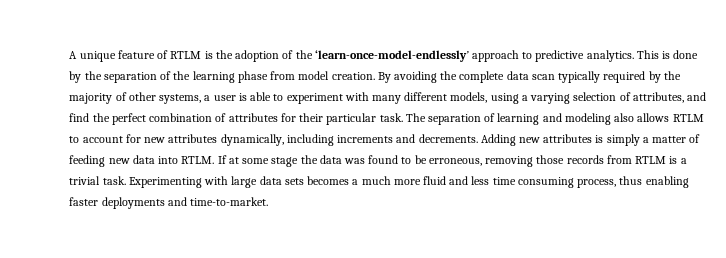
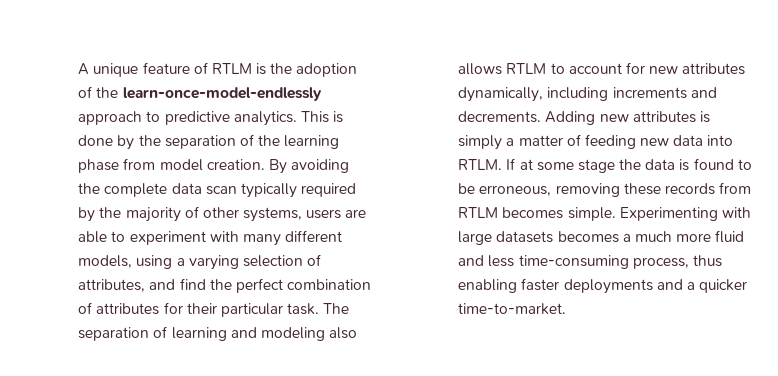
- A unique feature of RTLM is the adoption of the ‘learn-once-model-endlessly’ approach to predictive analytics.
+ A unique feature of RTLM is the adoption of the learn-once-model-endlessly approach to predictive analytics.
- By avoiding the complete data scan typically required by the majority of other systems, a user is able to experiment with many different models, using a varying selection of attributes, and find the perfect combination of attributes for their particular task.
+ By avoiding the complete data scan typically required by the majority of other systems, users are able to experiment with many different models, using a varying selection of attributes, and find the perfect combination of attributes for their particular task.
- If at some stage the data was found to be erroneous, removing those records from RTLM is a trivial task.
+ If at some stage the data is found to be erroneous, removing these records from RTLM becomes simple.
- Experimenting with large data sets becomes a much more fluid and less time consuming process, thus enabling faster deployments and time-to-market.
+ Experimenting with large datasets becomes a much more fluid and less time-consuming process, thus enabling faster deployments and a quicker time-to-market.

